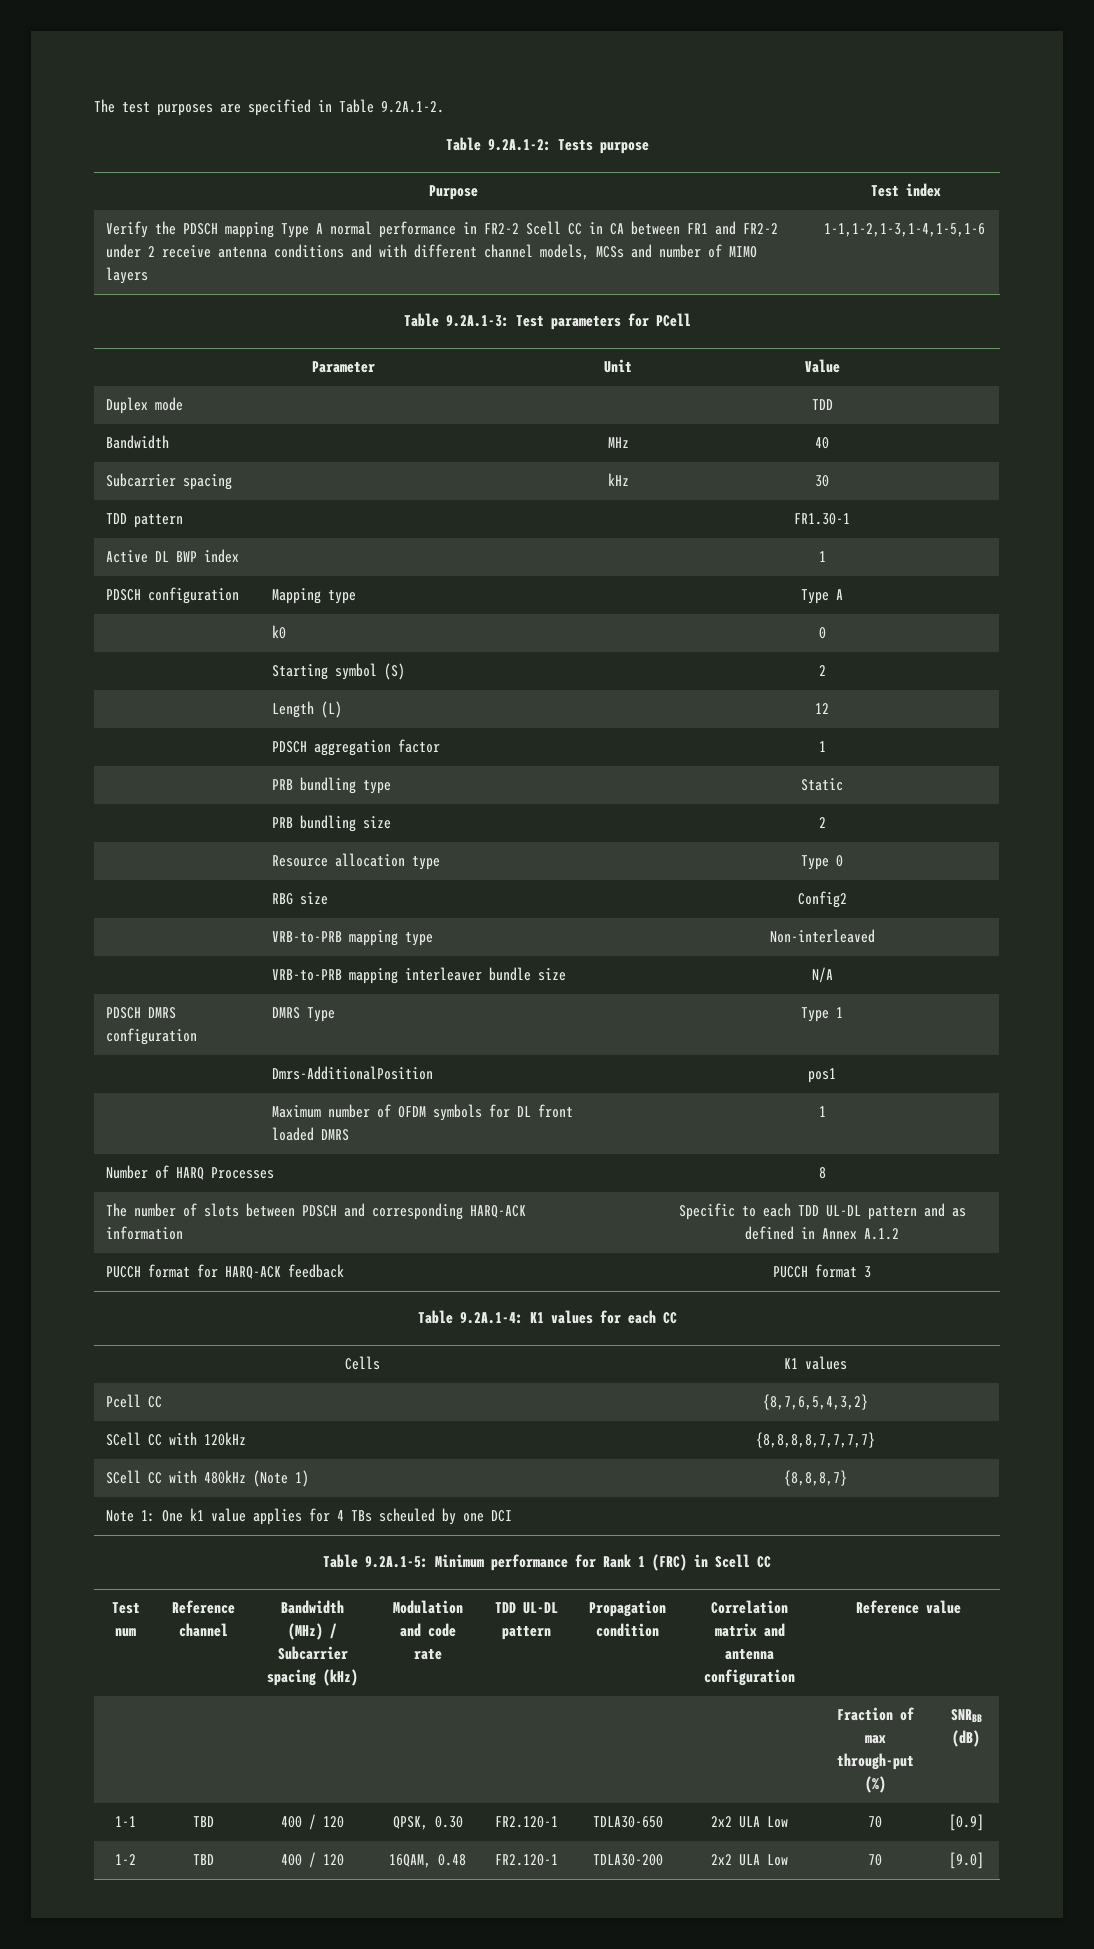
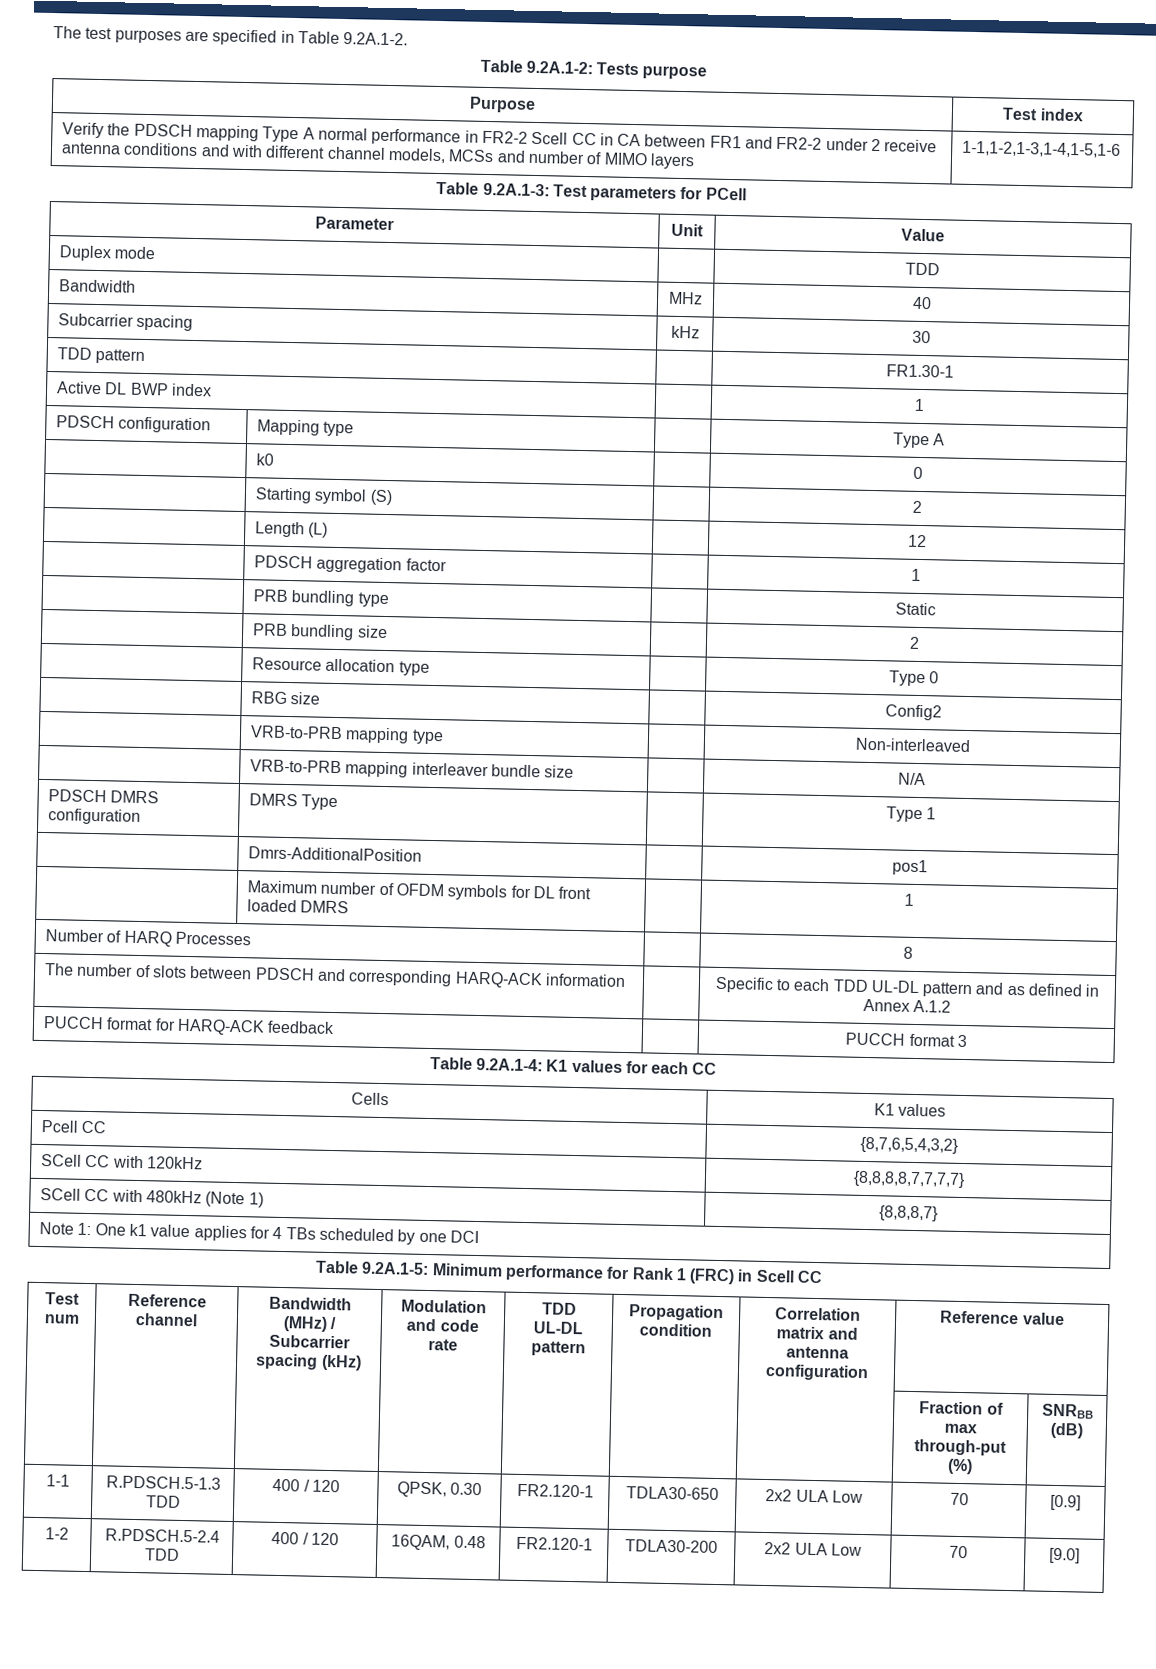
- Note 1: One k1 value applies for 4 TBs scheuled by one DCI
+ Note 1: One k1 value applies for 4 TBs scheduled by one DCI
- 1-1 | TBD | 400 / 120 | QPSK, 0.30 | FR2.120-1 | TDLA30-650 | 2x2 ULA Low | 70 | [0.9]
+ 1-1 | R.PDSCH.5-1.3 TDD | 400 / 120 | QPSK, 0.30 | FR2.120-1 | TDLA30-650 | 2x2 ULA Low | 70 | [0.9]
- 1-2 | TBD | 400 / 120 | 16QAM, 0.48 | FR2.120-1 | TDLA30-200 | 2x2 ULA Low | 70 | [9.0]
+ 1-2 | R.PDSCH.5-2.4 TDD | 400 / 120 | 16QAM, 0.48 | FR2.120-1 | TDLA30-200 | 2x2 ULA Low | 70 | [9.0]

